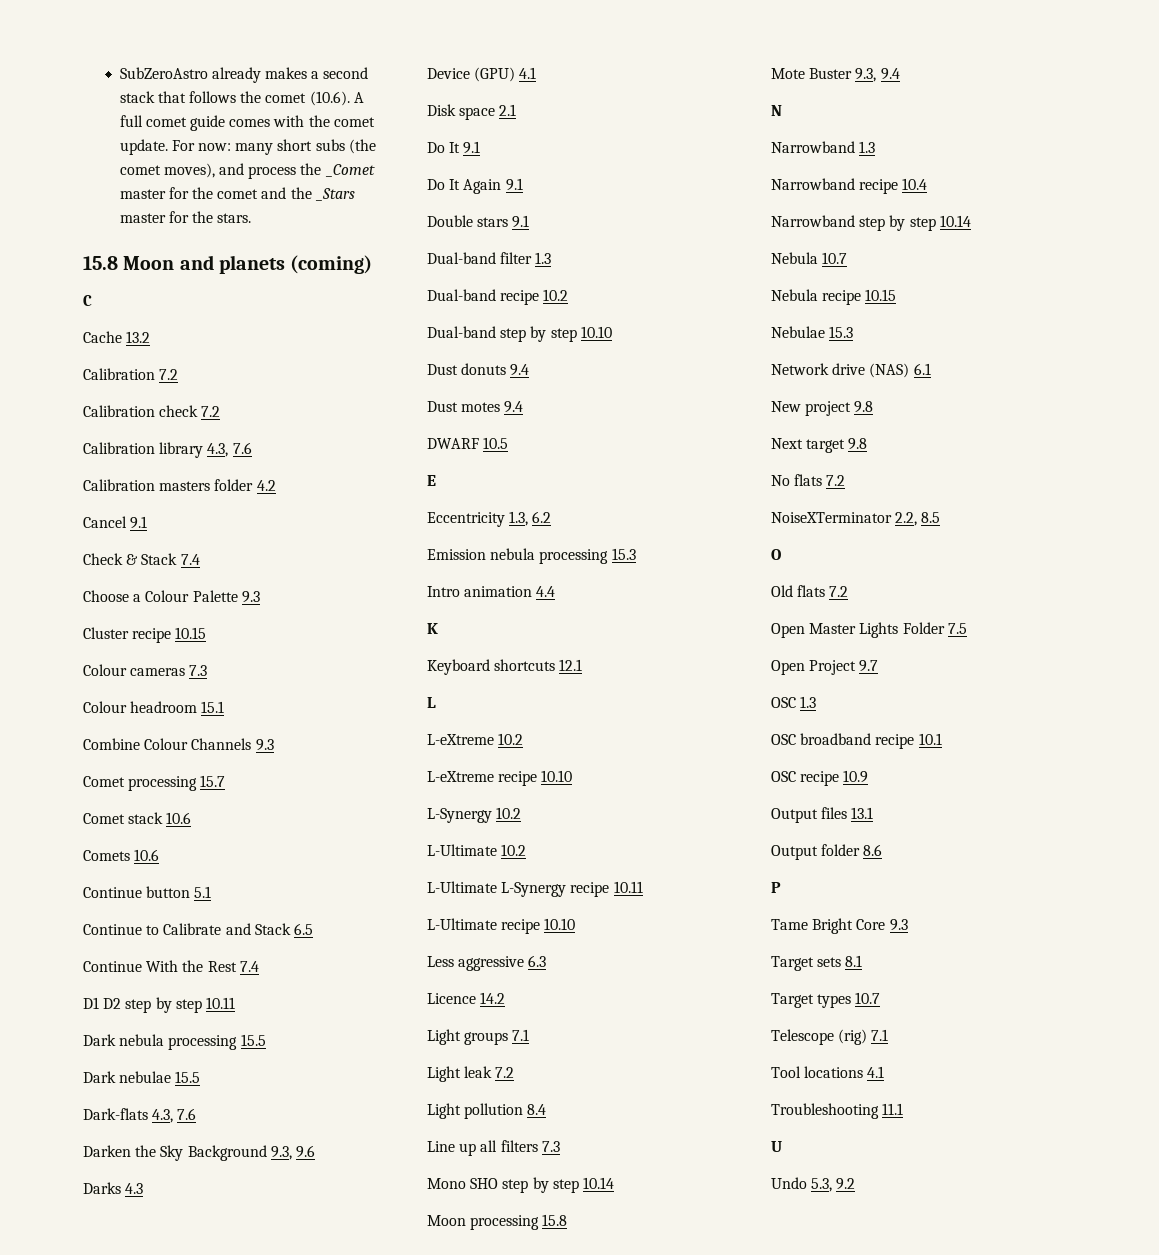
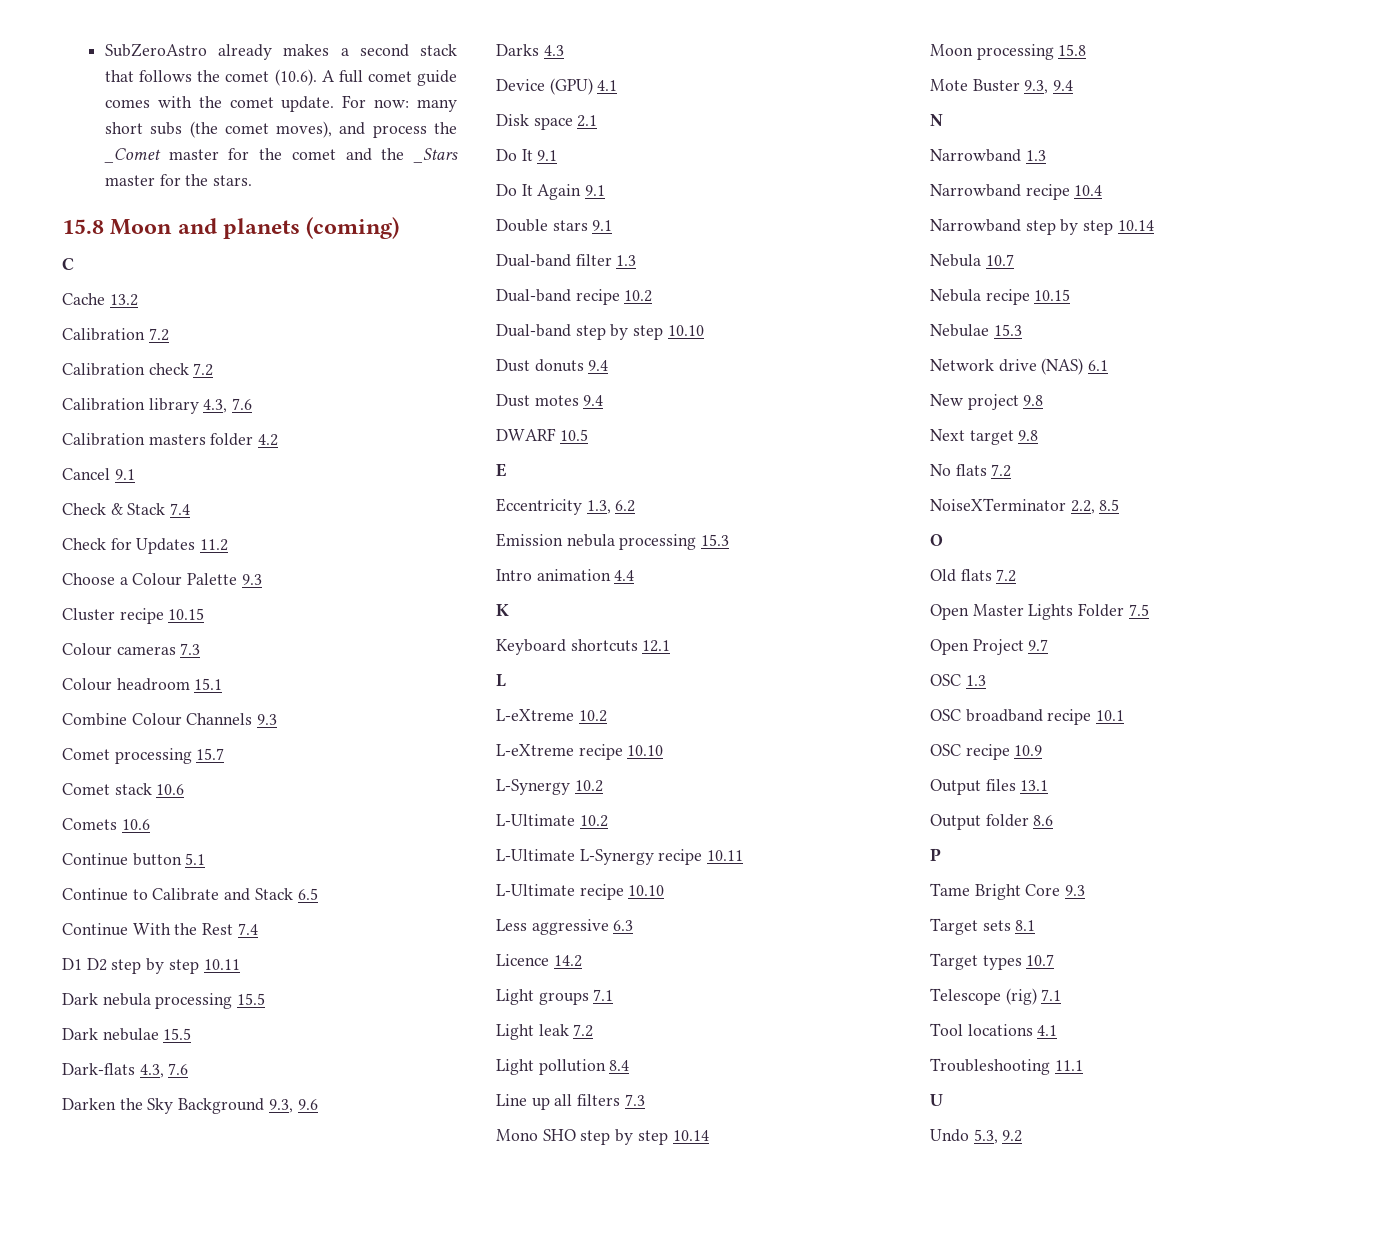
+ Check for Updates 11.2

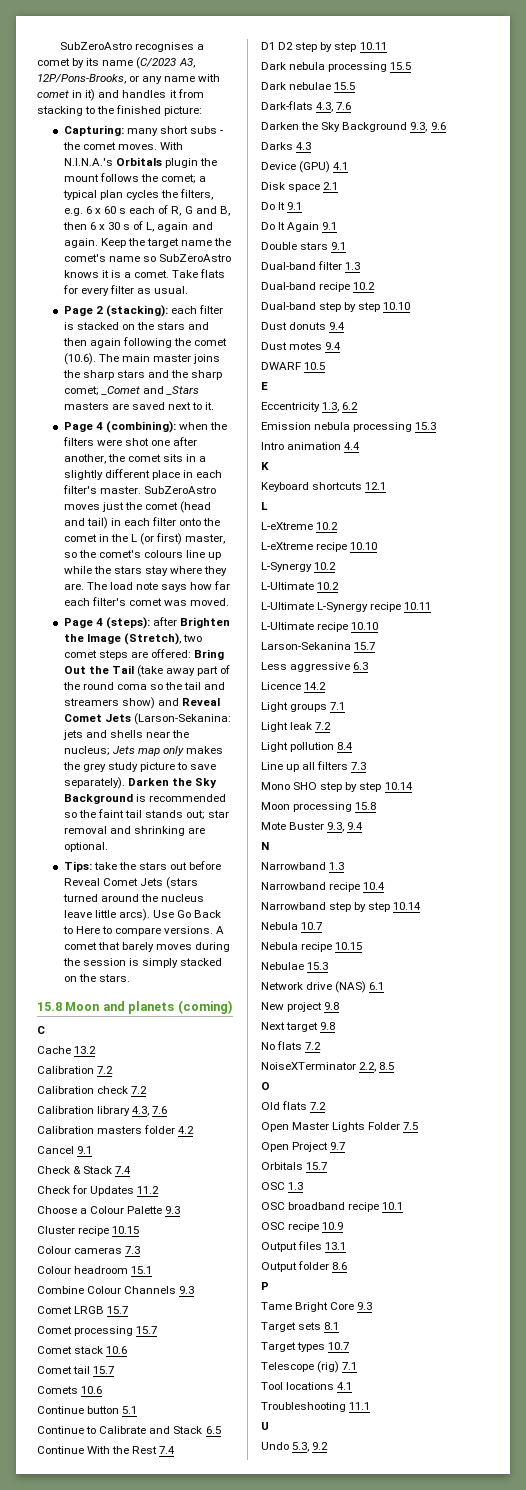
- SubZeroAstro already makes a second stack that follows the comet (10.6). A full comet guide comes with the comet update. For now: many short subs (the comet moves), and process the _Comet master for the comet and the _Stars master for the stars.
+ SubZeroAstro recognises a comet by its name (C/2023 A3, 12P/Pons-Brooks, or any name with comet in it) and handles it from stacking to the finished picture:
+ Capturing: many short subs - the comet moves. With N.I.N.A.'s Orbitals plugin the mount follows the comet; a typical plan cycles the filters, e.g. 6 x 60 s each of R, G and B, then 6 x 30 s of L, again and again. Keep the target name the comet's name so SubZeroAstro knows it is a comet. Take flats for every filter as usual.
+ Page 2 (stacking): each filter is stacked on the stars and then again following the comet (10.6). The main master joins the sharp stars and the sharp comet; _Comet and _Stars masters are saved next to it.
+ Page 4 (combining): when the filters were shot one after another, the comet sits in a slightly different place in each filter's master. SubZeroAstro moves just the comet (head and tail) in each filter onto the comet in the L (or first) master, so the comet's colours line up while the stars stay where they are. The load note says how far each filter's comet was moved.
+ Page 4 (steps): after Brighten the Image (Stretch), two comet steps are offered: Bring Out the Tail (take away part of the round coma so the tail and streamers show) and Reveal Comet Jets (Larson-Sekanina: jets and shells near the nucleus; Jets map only makes the grey study picture to save separately). Darken the Sky Background is recommended so the faint tail stands out; star removal and shrinking are optional.
+ Tips: take the stars out before Reveal Comet Jets (stars turned around the nucleus leave little arcs). Use Go Back to Here to compare versions. A comet that barely moves during the session is simply stacked on the stars.
+ Comet LRGB 15.7
+ Comet tail 15.7
+ Larson-Sekanina 15.7
+ Orbitals 15.7

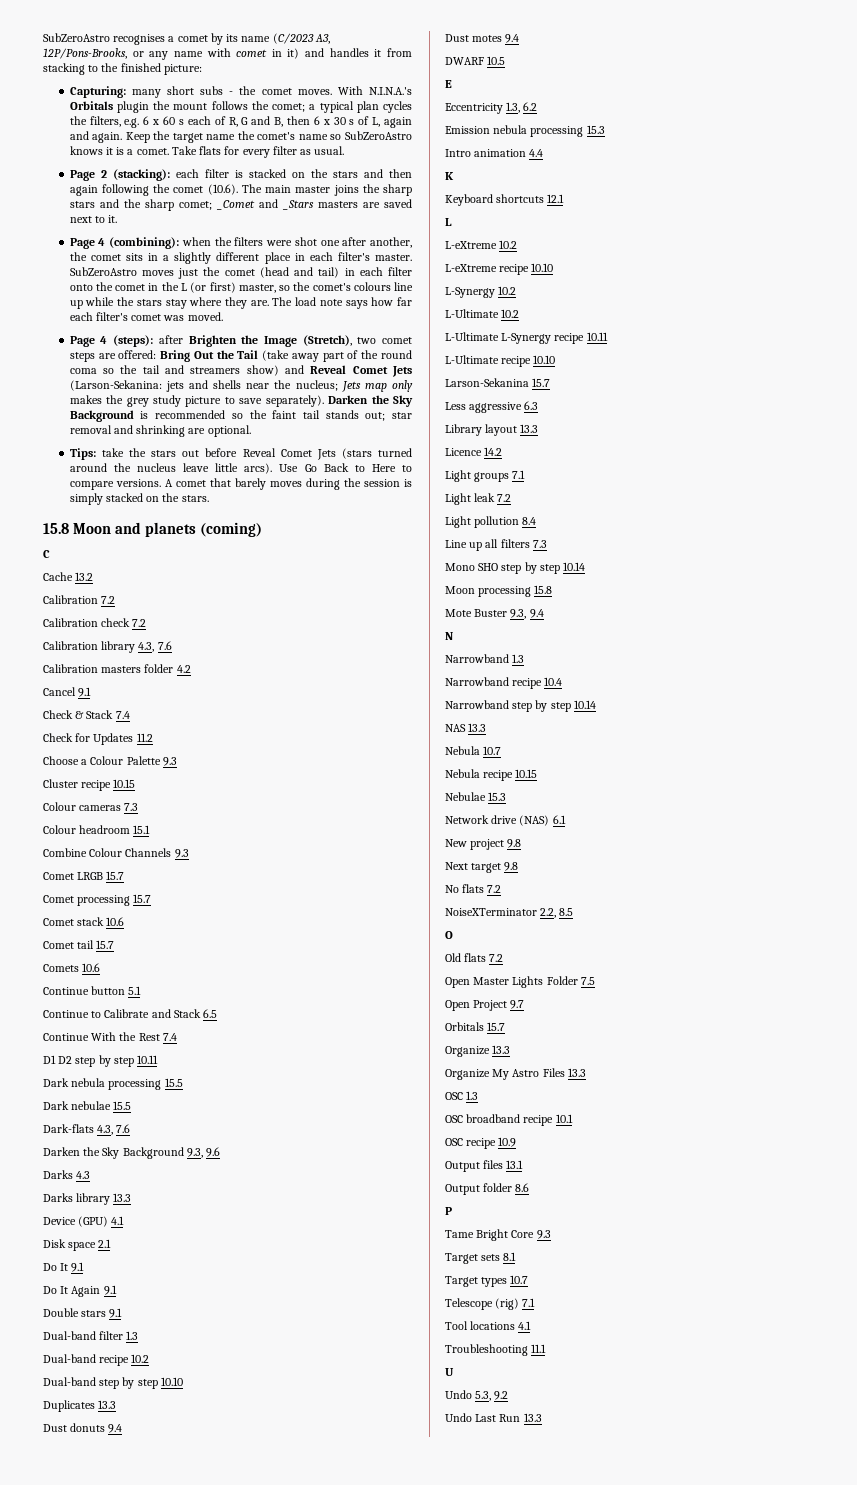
+ Darks library 13.3
+ Duplicates 13.3
+ Library layout 13.3
+ NAS 13.3
+ Organize 13.3
+ Organize My Astro Files 13.3
+ Undo Last Run 13.3

